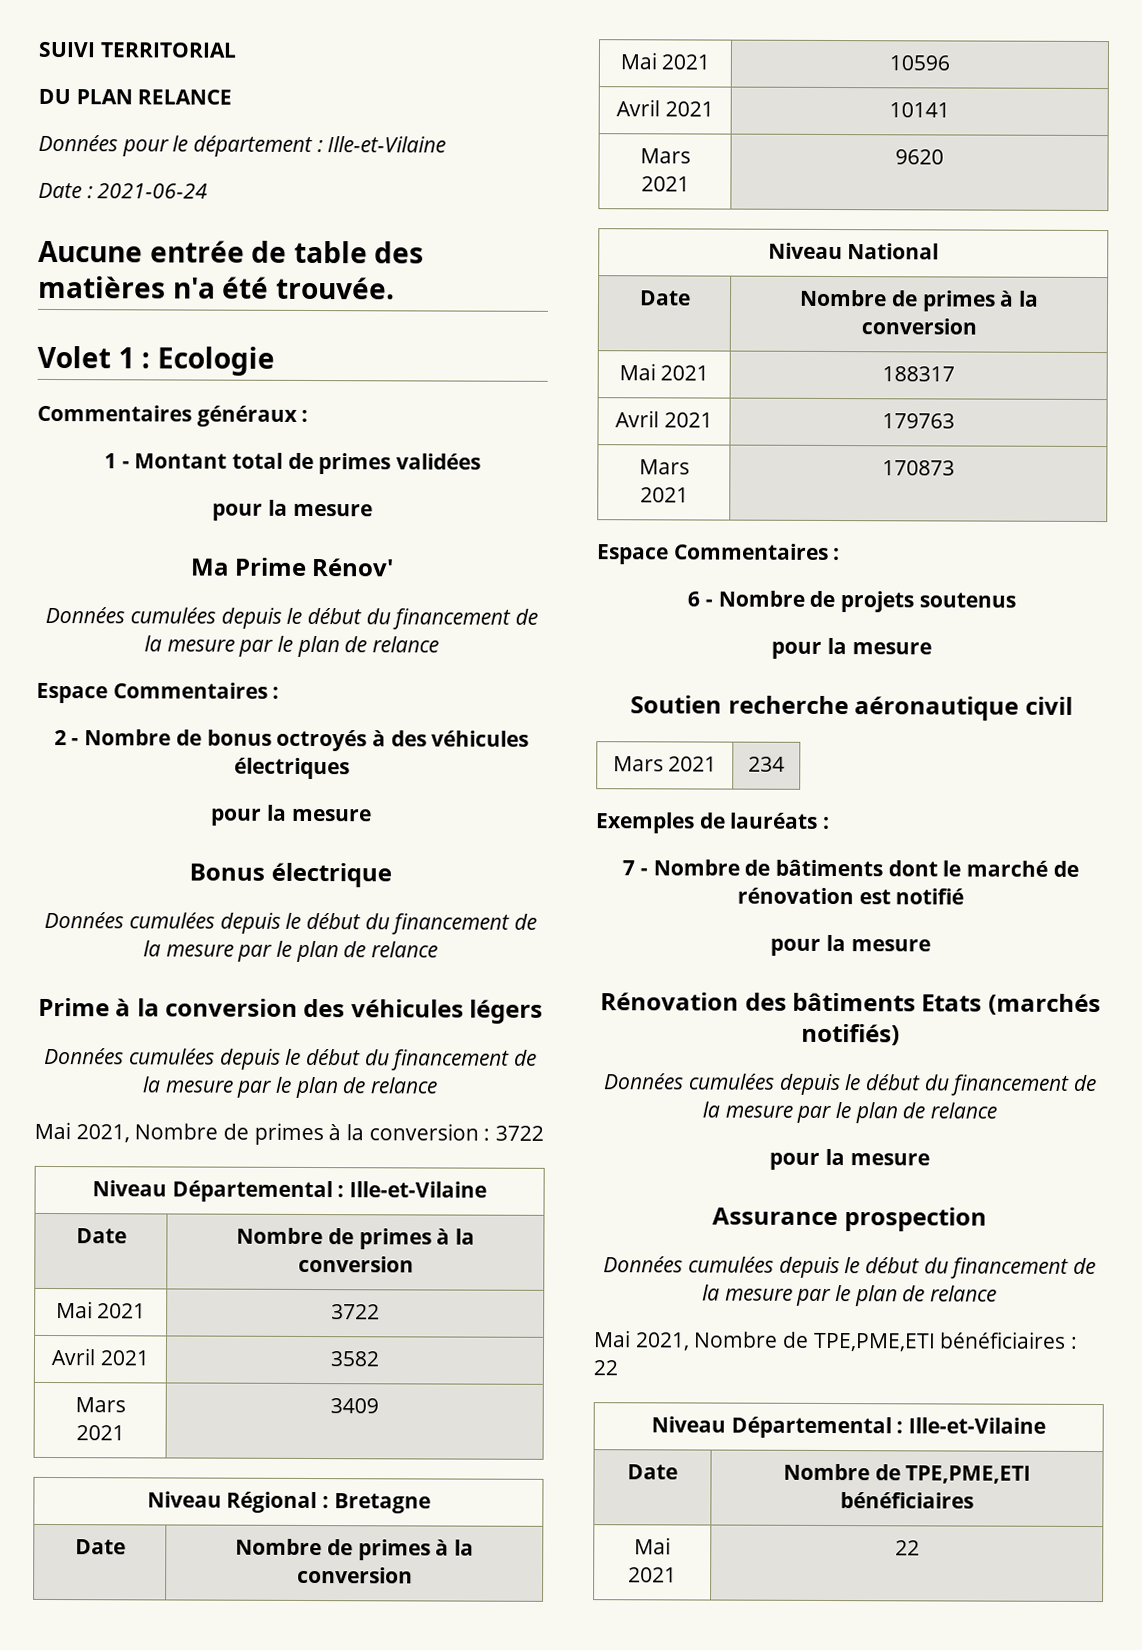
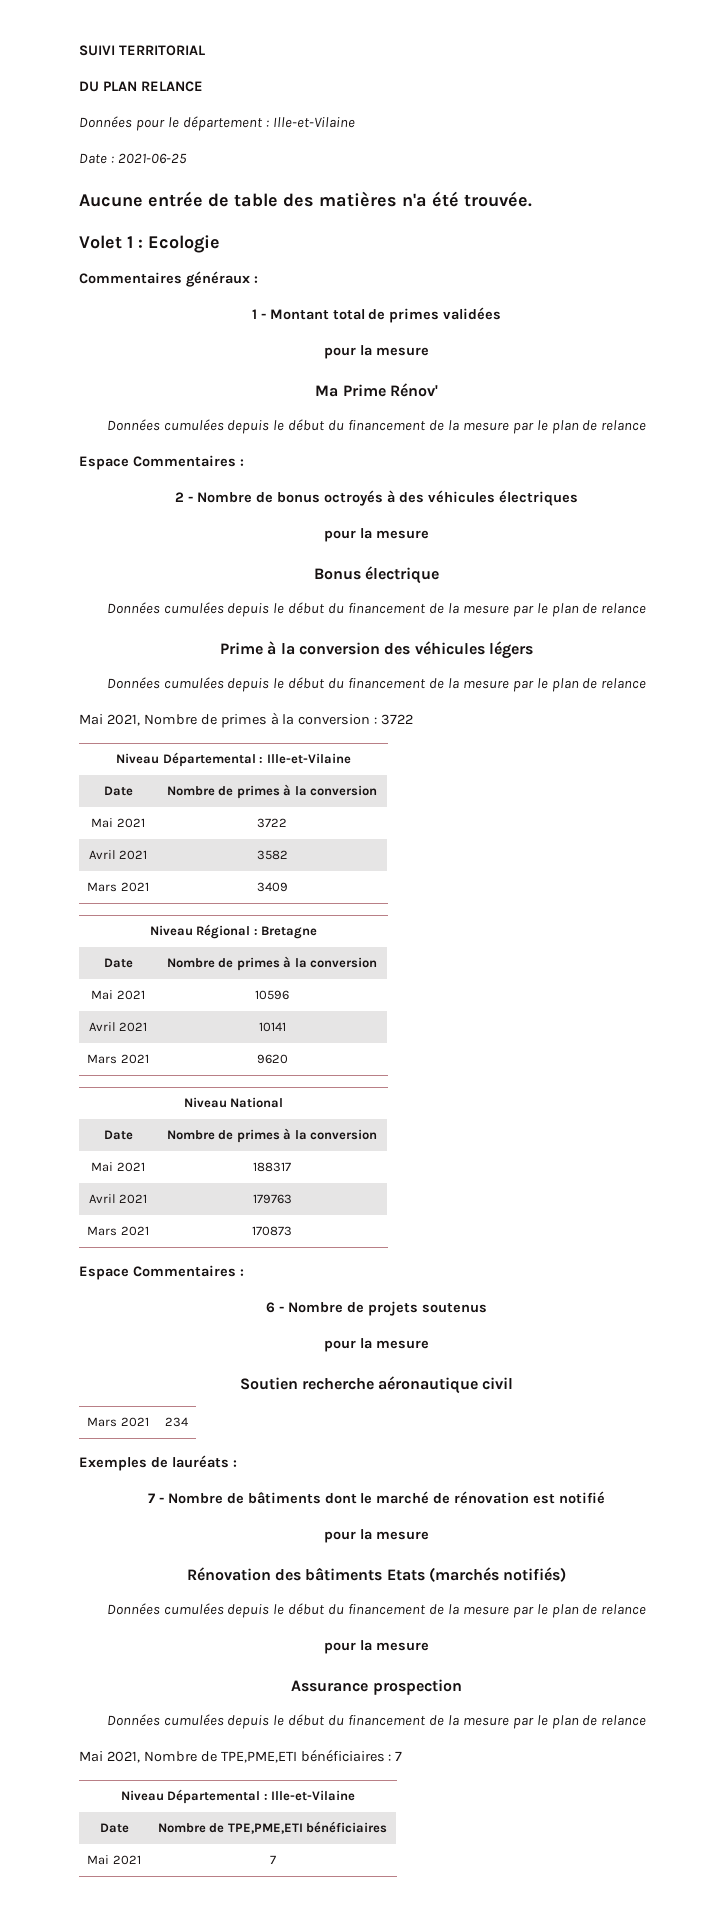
- Date : 2021-06-24
+ Date : 2021-06-25
- Mai 2021, Nombre de TPE,PME,ETI bénéficiaires : 22
+ Mai 2021, Nombre de TPE,PME,ETI bénéficiaires : 7
- Mai 2021 | 22
+ Mai 2021 | 7

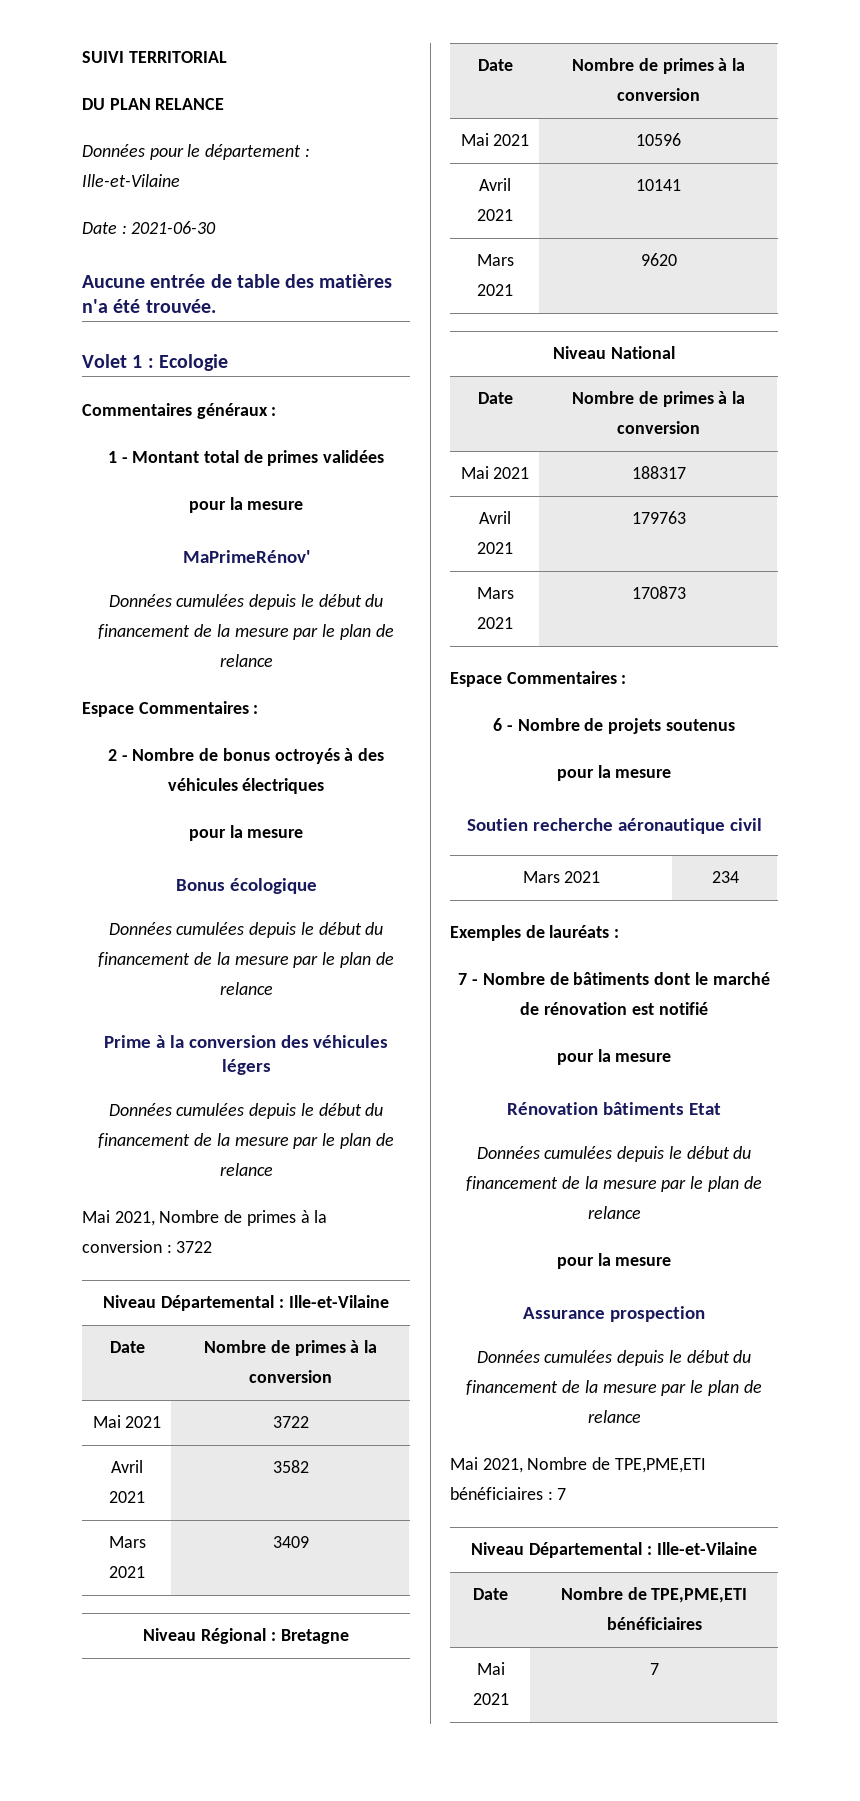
- Date : 2021-06-25
+ Date : 2021-06-30
- Ma Prime Rénov'
+ MaPrimeRénov'
- Bonus électrique
+ Bonus écologique
- Rénovation des bâtiments Etats (marchés notifiés)
+ Rénovation bâtiments Etat

